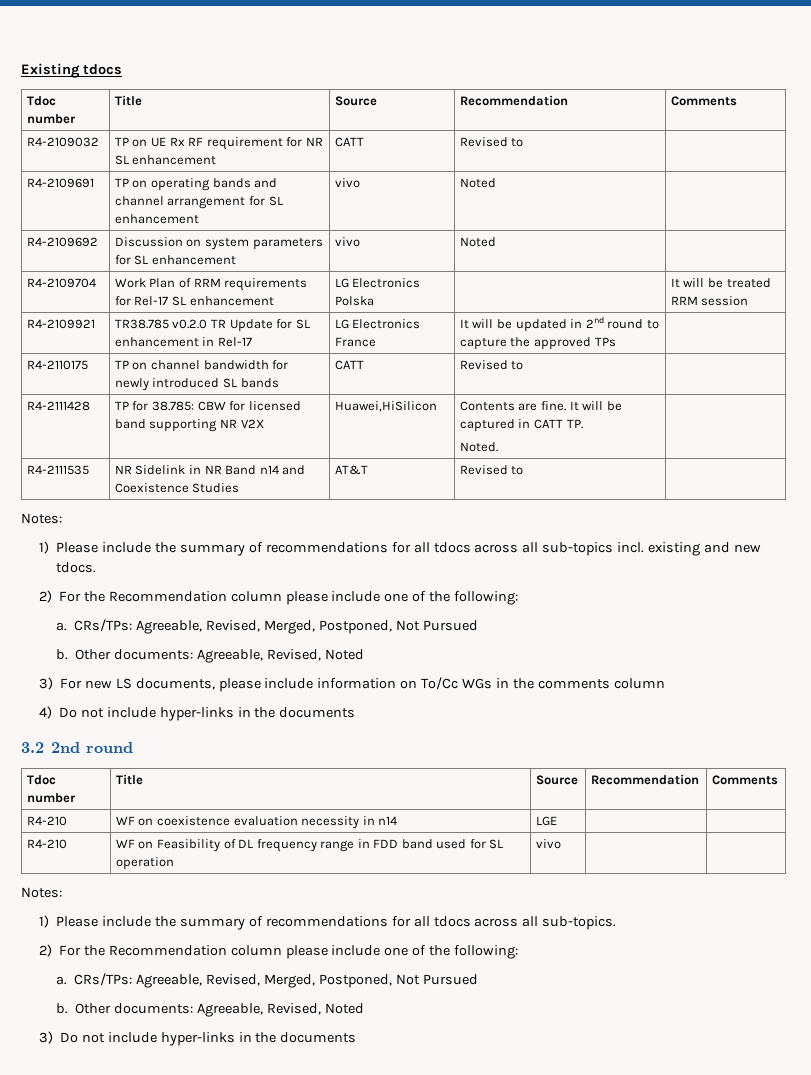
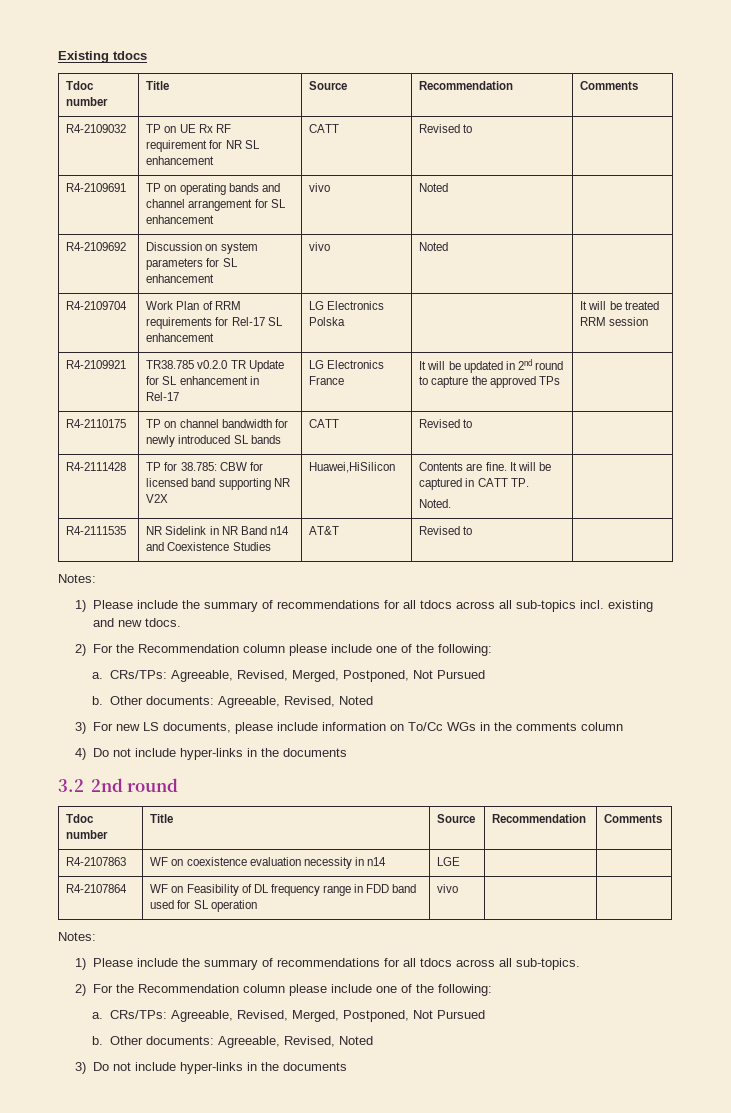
- R4-210 | WF on coexistence evaluation necessity in n14 | LGE | |
+ R4-2107863 | WF on coexistence evaluation necessity in n14 | LGE | |
- R4-210 | WF on Feasibility of DL frequency range in FDD band used for SL operation | vivo | |
+ R4-2107864 | WF on Feasibility of DL frequency range in FDD band used for SL operation | vivo | |

